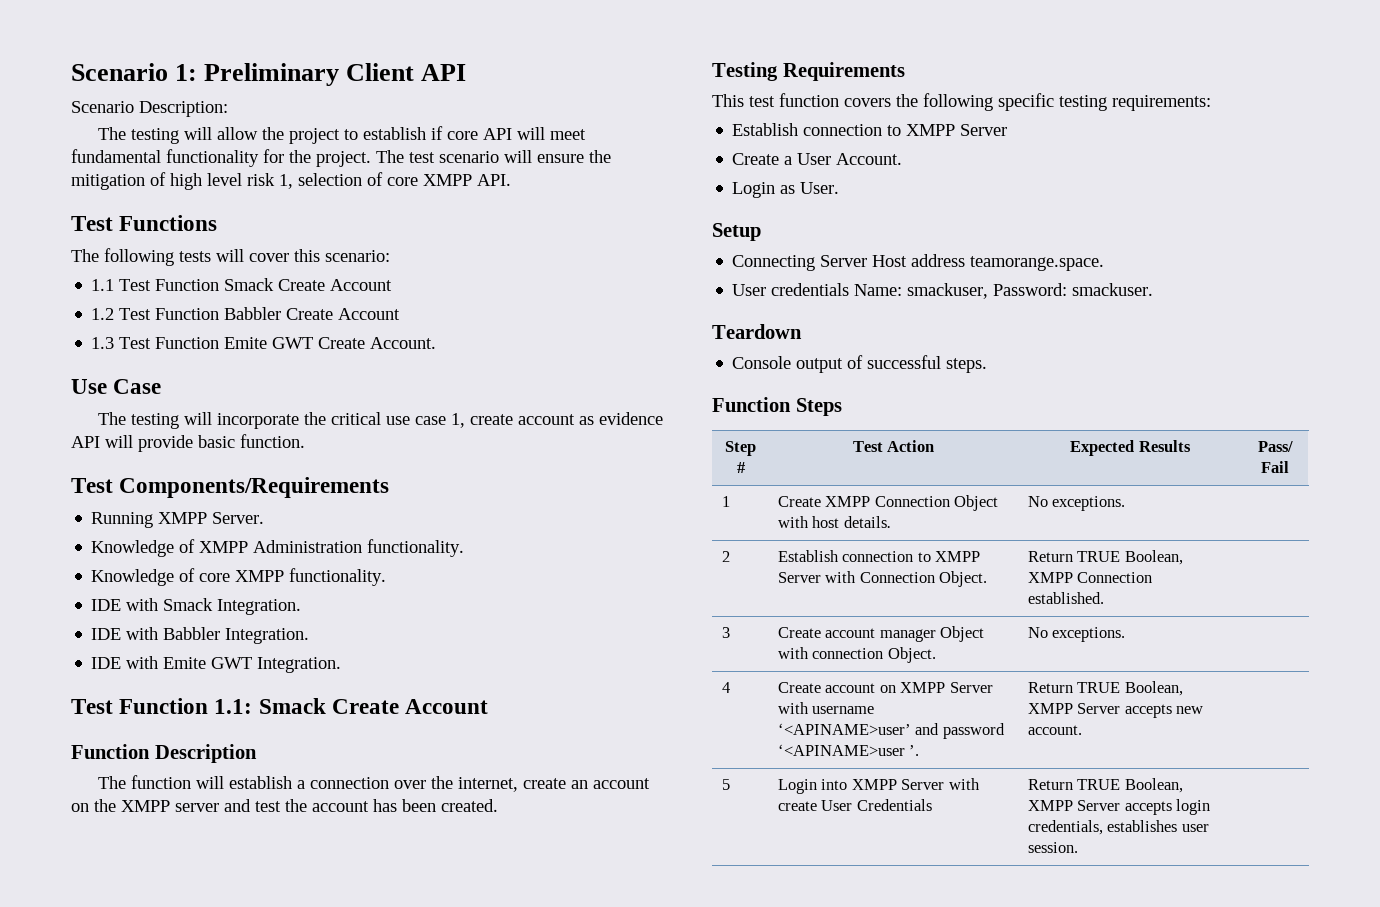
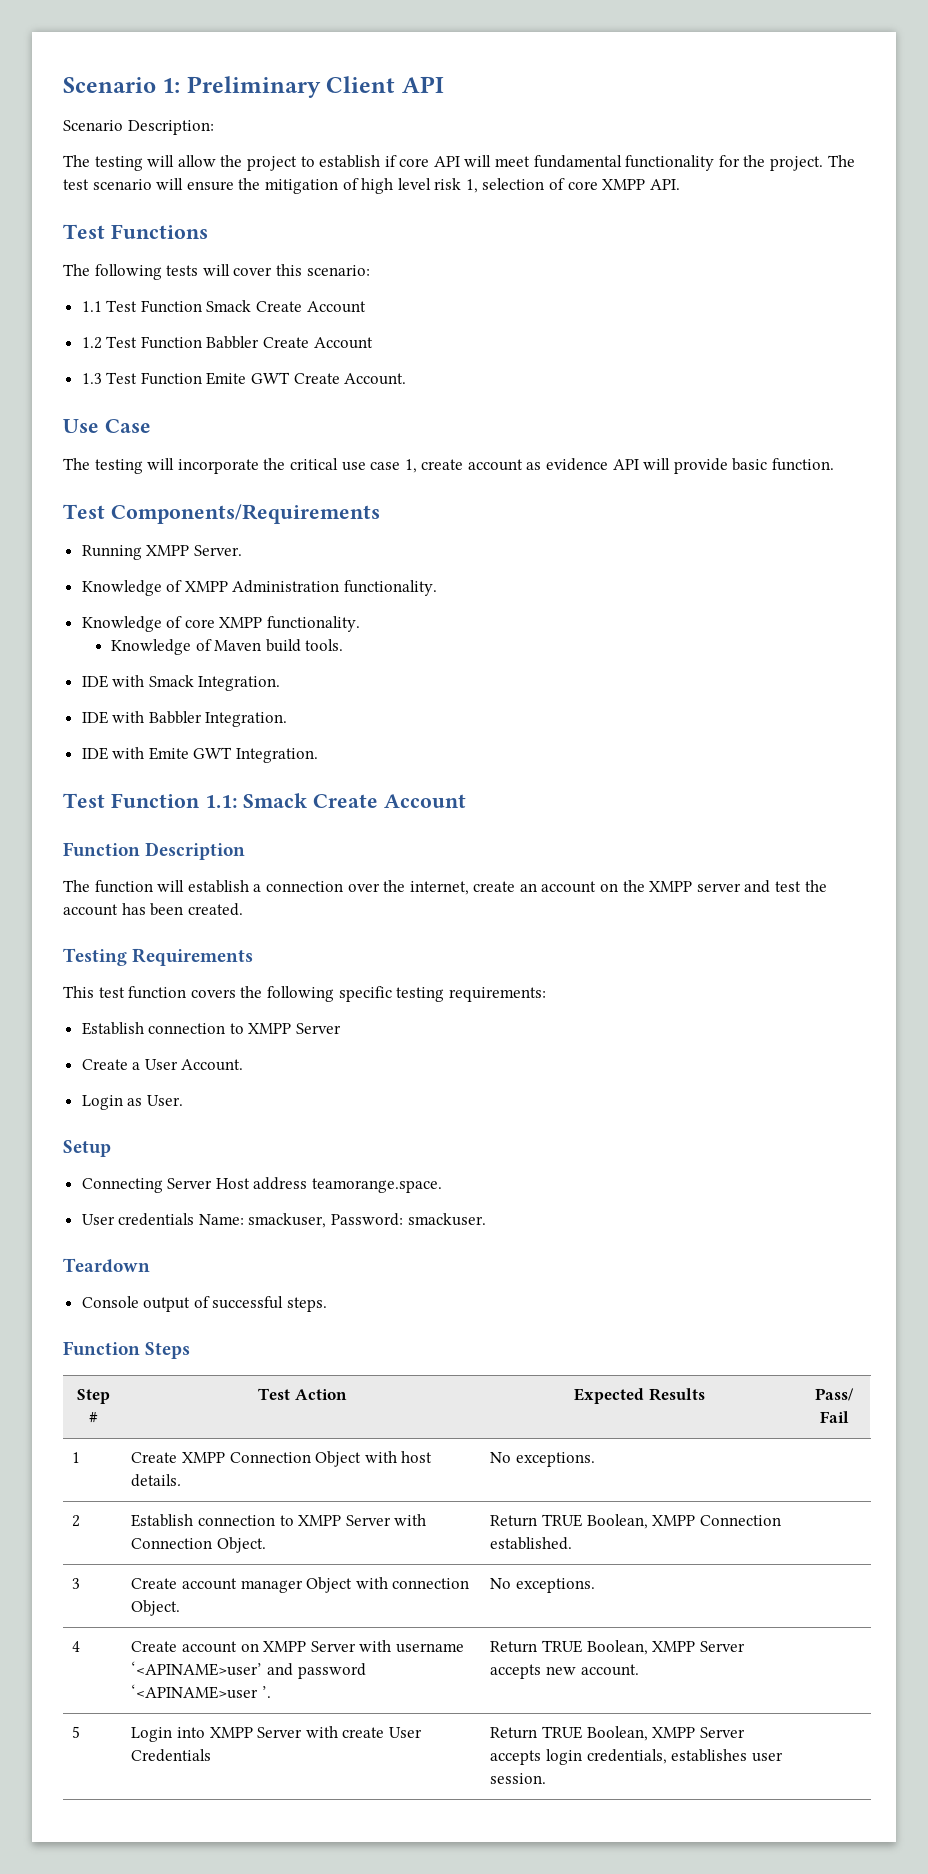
+ Knowledge of Maven build tools.

